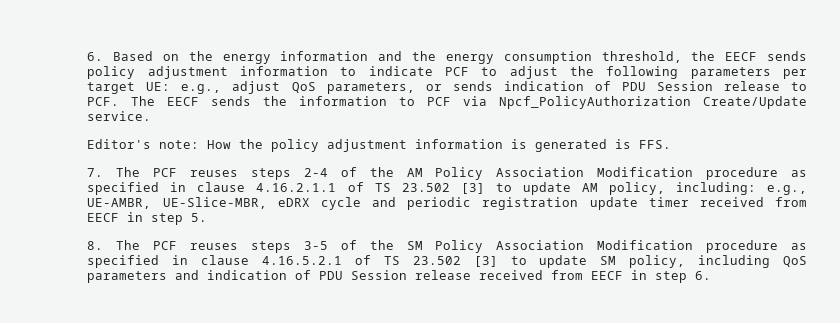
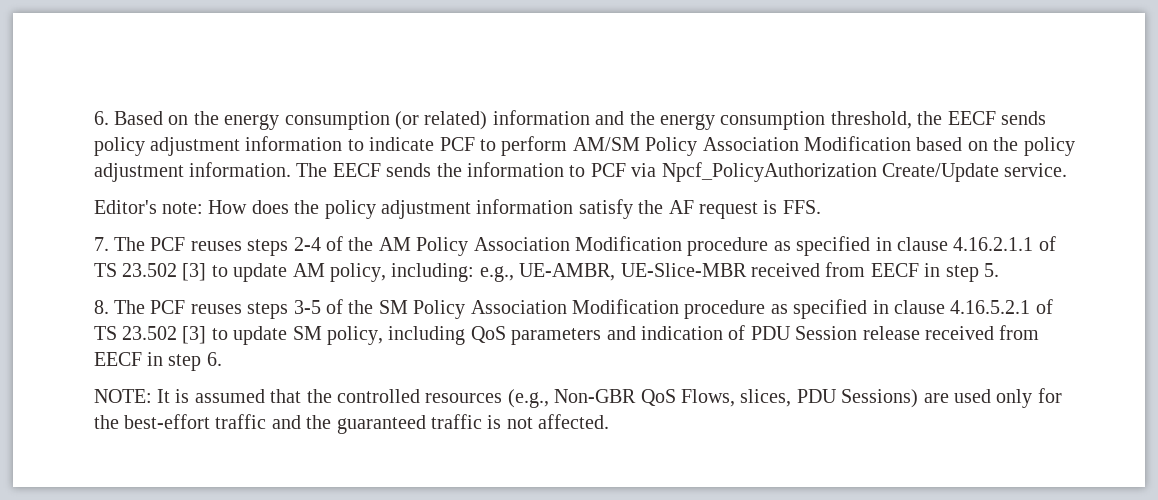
- 6. Based on the energy information and the energy consumption threshold, the EECF sends policy adjustment information to indicate PCF to adjust the following parameters per target UE: e.g., adjust QoS parameters, or sends indication of PDU Session release to PCF. The EECF sends the information to PCF via Npcf_PolicyAuthorization Create/Update service.
+ 6. Based on the energy consumption (or related) information and the energy consumption threshold, the EECF sends policy adjustment information to indicate PCF to perform AM/SM Policy Association Modification based on the policy adjustment information. The EECF sends the information to PCF via Npcf_PolicyAuthorization Create/Update service.
- Editor's note: How the policy adjustment information is generated is FFS.
+ Editor's note: How does the policy adjustment information satisfy the AF request is FFS.
- 7. The PCF reuses steps 2-4 of the AM Policy Association Modification procedure as specified in clause 4.16.2.1.1 of TS 23.502 [3] to update AM policy, including: e.g., UE-AMBR, UE-Slice-MBR, eDRX cycle and periodic registration update timer received from EECF in step 5.
+ 7. The PCF reuses steps 2-4 of the AM Policy Association Modification procedure as specified in clause 4.16.2.1.1 of TS 23.502 [3] to update AM policy, including: e.g., UE-AMBR, UE-Slice-MBR received from EECF in step 5.
+ NOTE: It is assumed that the controlled resources (e.g., Non-GBR QoS Flows, slices, PDU Sessions) are used only for the best-effort traffic and the guaranteed traffic is not affected.

